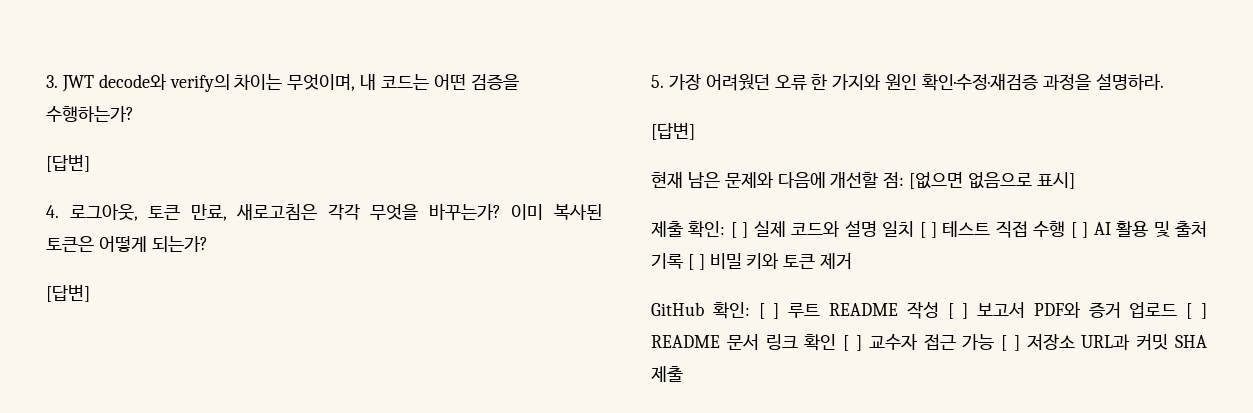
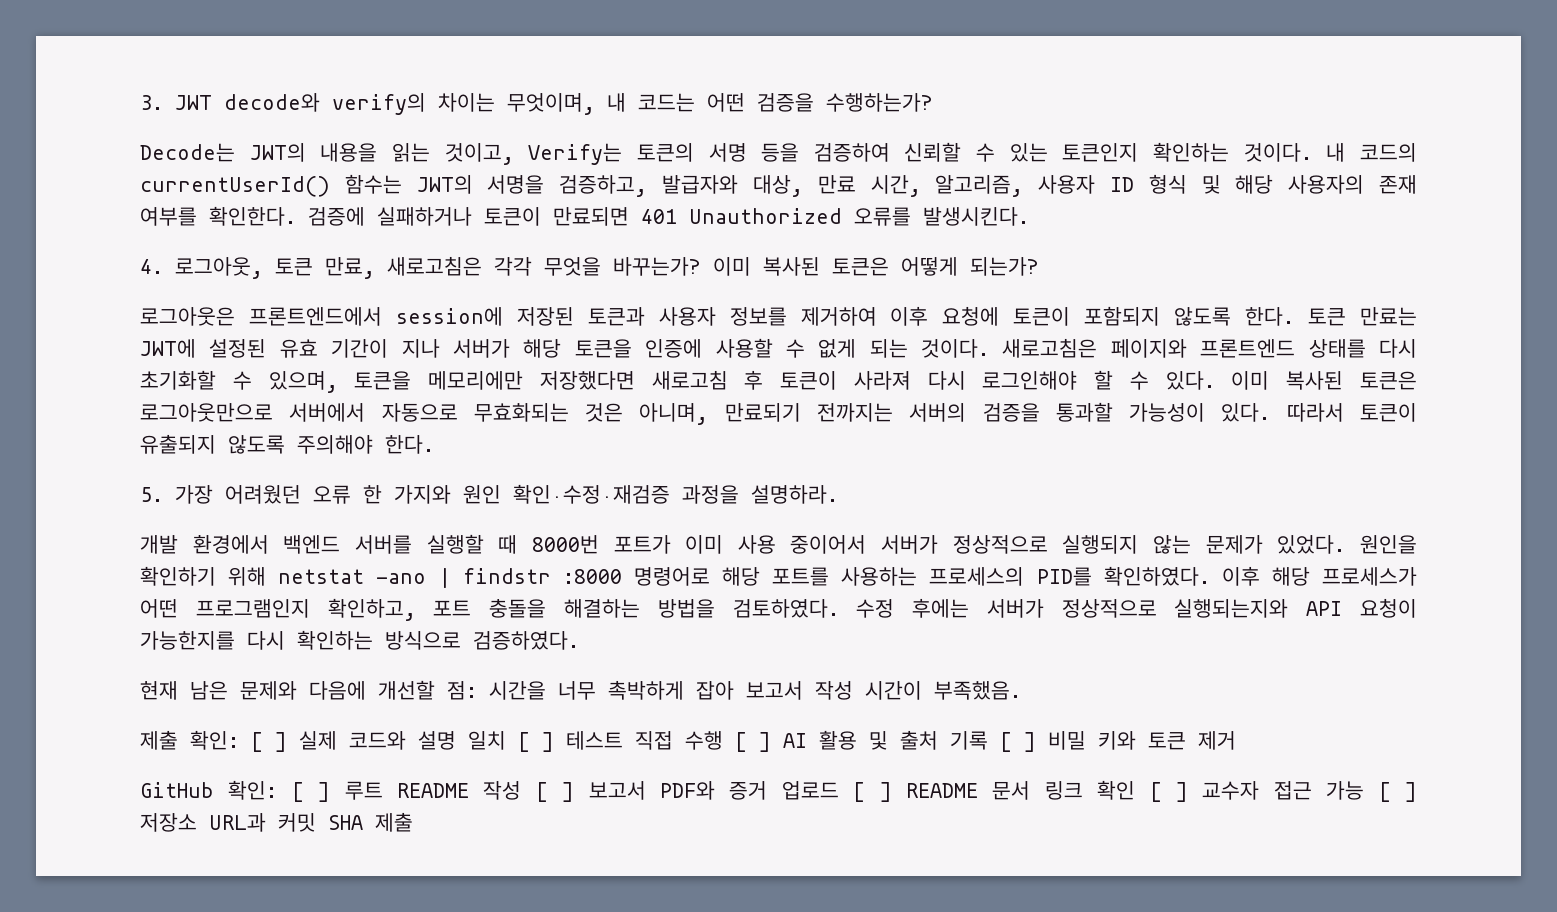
  3. JWT decode와 verify의 차이는 무엇이며, 내 코드는 어떤 검증을 수행하는가?
- [답변]
+ Decode는 JWT의 내용을 읽는 것이고, Verify는 토큰의 서명 등을 검증하여 신뢰할 수 있는 토큰인지 확인하는 것이다. 내 코드의 currentUserId() 함수는 JWT의 서명을 검증하고, 발급자와 대상, 만료 시간, 알고리즘, 사용자 ID 형식 및 해당 사용자의 존재 여부를 확인한다. 검증에 실패하거나 토큰이 만료되면 401 Unauthorized 오류를 발생시킨다.
  이미 복사된 토큰은 어떻게 되는가?
- [답변]
+ 로그아웃은 프론트엔드에서 session에 저장된 토큰과 사용자 정보를 제거하여 이후 요청에 토큰이 포함되지 않도록 한다. 토큰 만료는 JWT에 설정된 유효 기간이 지나 서버가 해당 토큰을 인증에 사용할 수 없게 되는 것이다. 새로고침은 페이지와 프론트엔드 상태를 다시 초기화할 수 있으며, 토큰을 메모리에만 저장했다면 새로고침 후 토큰이 사라져 다시 로그인해야 할 수 있다. 이미 복사된 토큰은 로그아웃만으로 서버에서 자동으로 무효화되는 것은 아니며, 만료되기 전까지는 서버의 검증을 통과할 가능성이 있다. 따라서 토큰이 유출되지 않도록 주의해야 한다.
  5. 가장 어려웠던 오류 한 가지와 원인 확인·수정·재검증 과정을 설명하라.
- [답변]
+ 개발 환경에서 백엔드 서버를 실행할 때 8000번 포트가 이미 사용 중이어서 서버가 정상적으로 실행되지 않는 문제가 있었다. 원인을 확인하기 위해 netstat -ano | findstr :8000 명령어로 해당 포트를 사용하는 프로세스의 PID를 확인하였다. 이후 해당 프로세스가 어떤 프로그램인지 확인하고, 포트 충돌을 해결하는 방법을 검토하였다. 수정 후에는 서버가 정상적으로 실행되는지와 API 요청이 가능한지를 다시 확인하는 방식으로 검증하였다.
- 현재 남은 문제와 다음에 개선할 점: [없으면 없음으로 표시]
+ 현재 남은 문제와 다음에 개선할 점: 시간을 너무 촉박하게 잡아 보고서 작성 시간이 부족했음.

